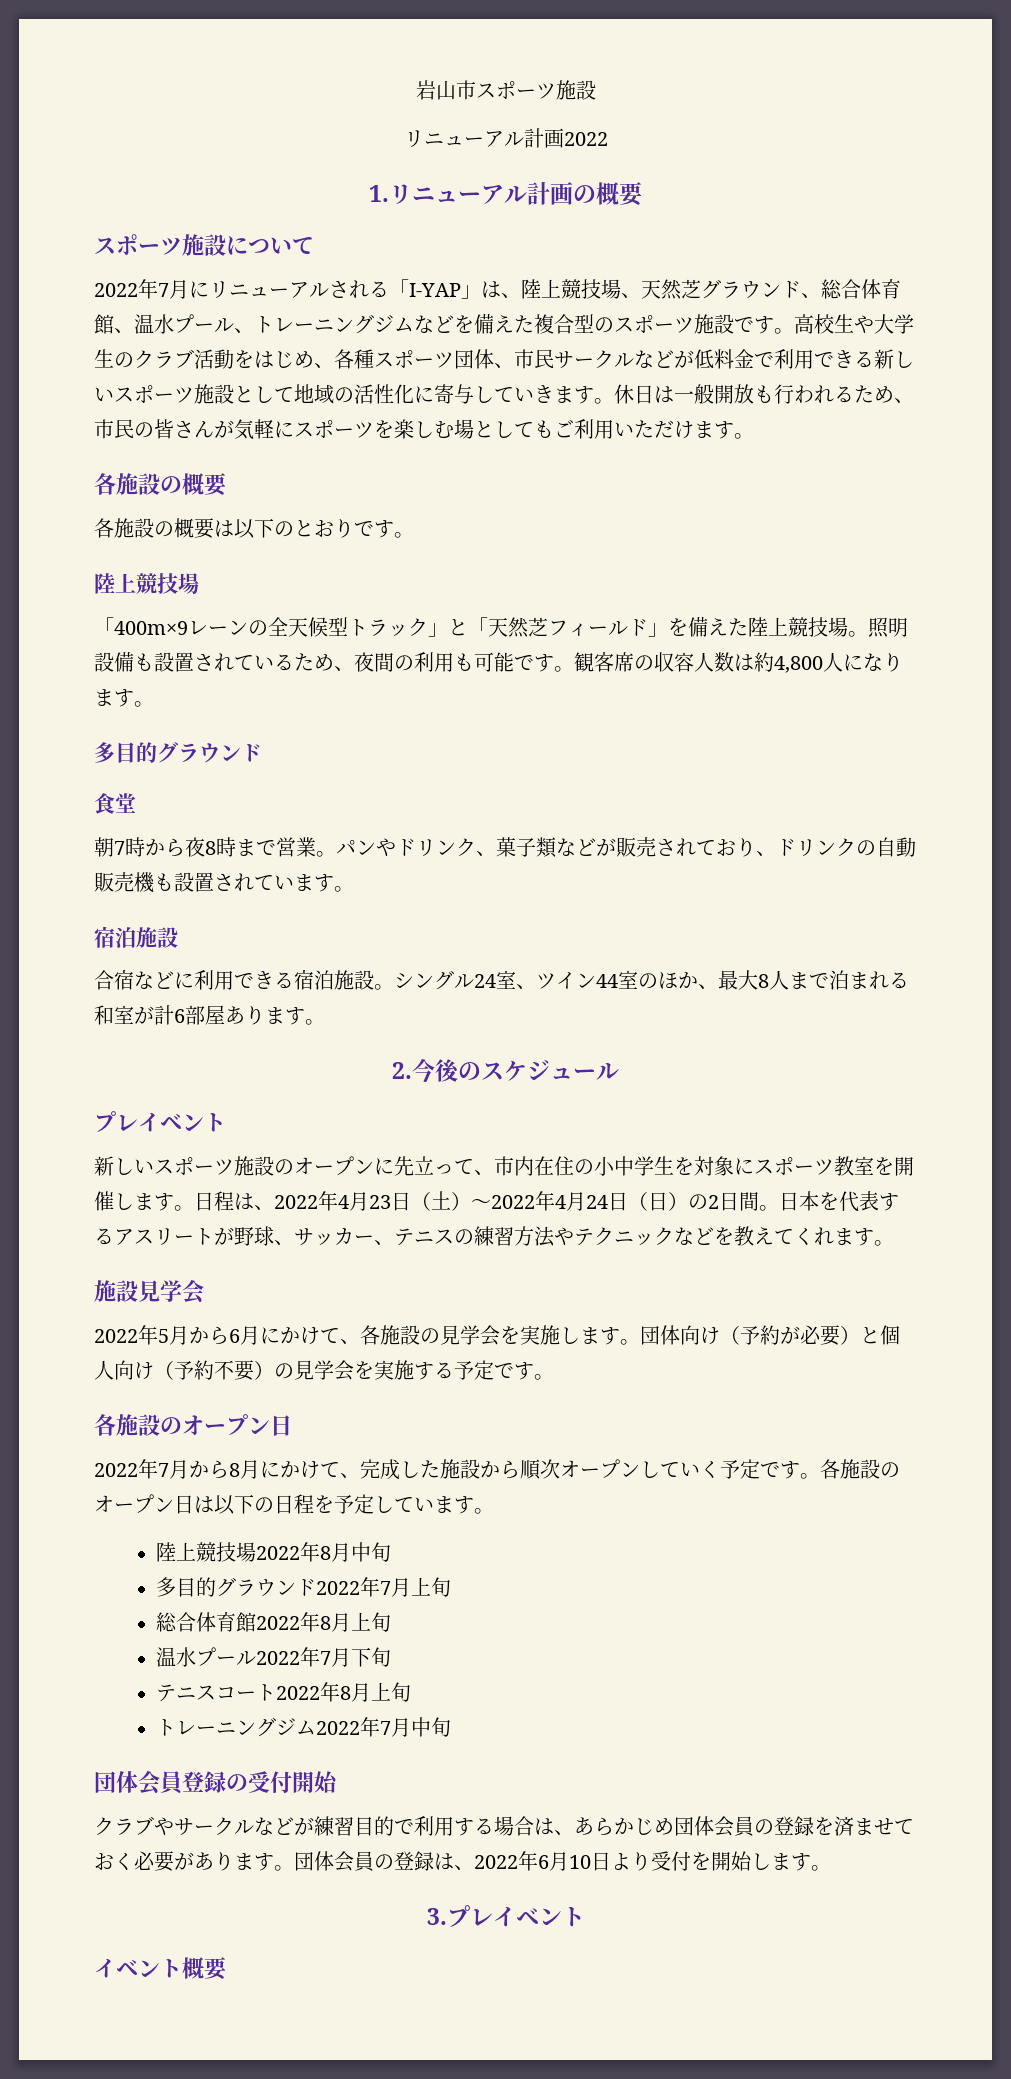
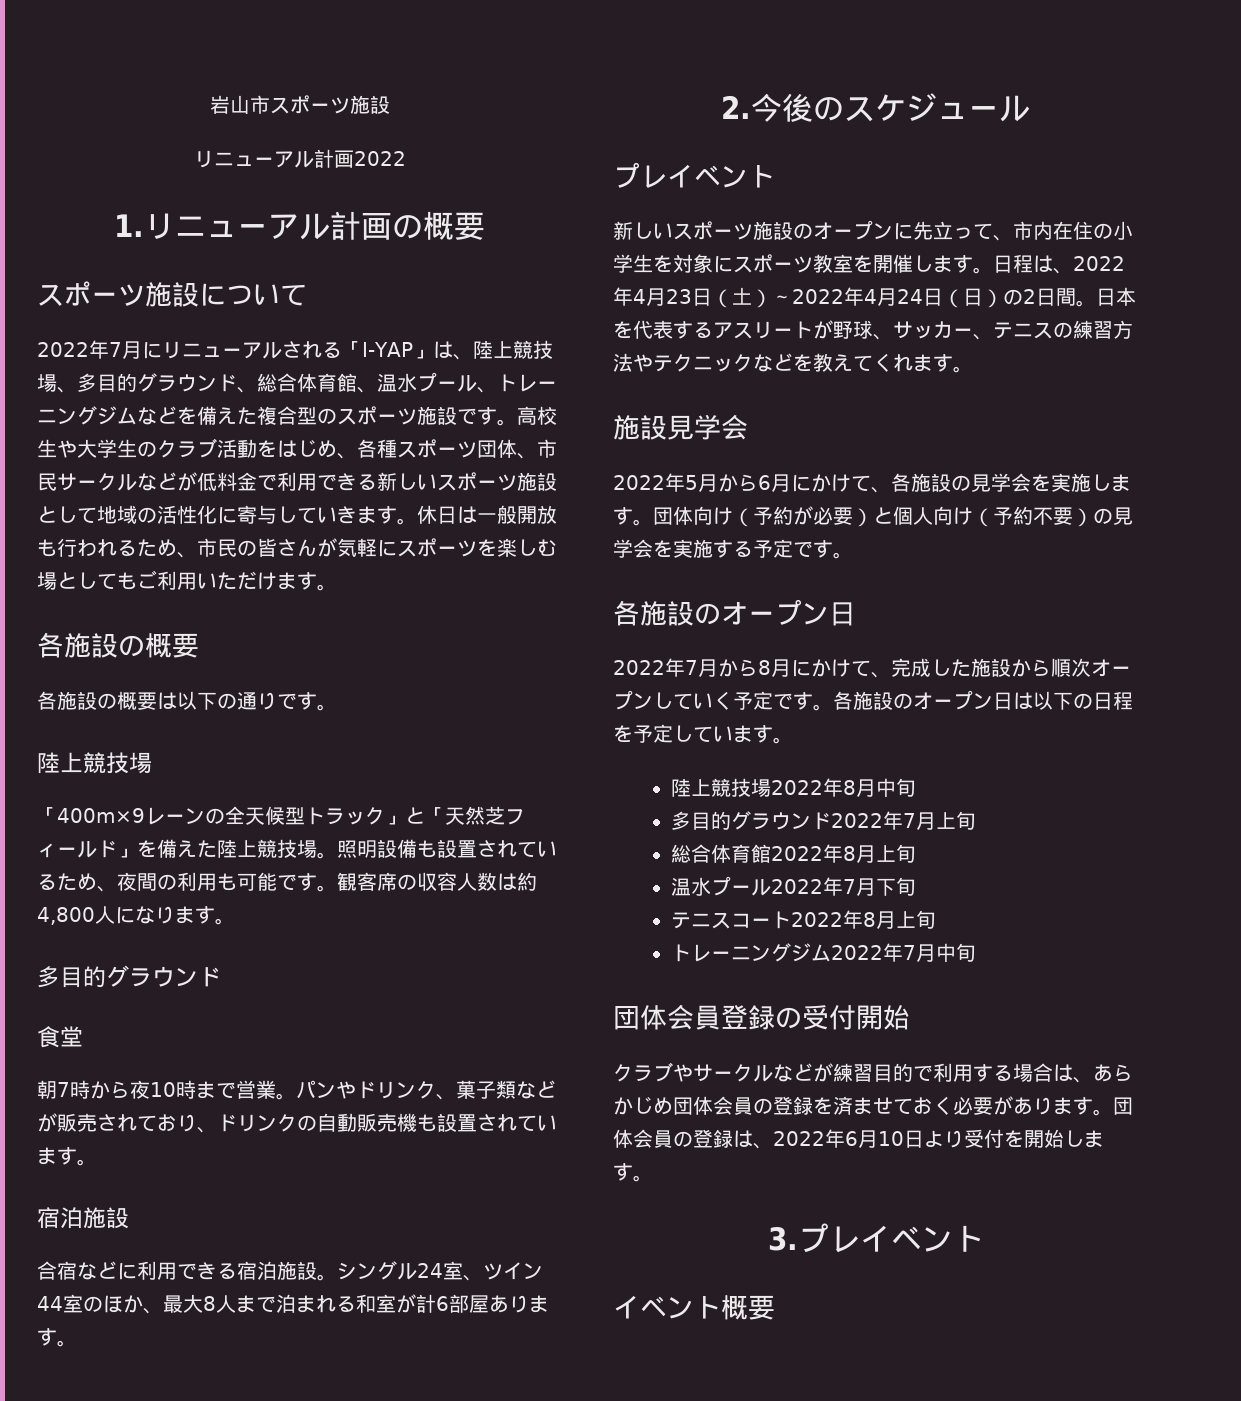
- 2022年7月にリニューアルされる「I-YAP」は、陸上競技場、天然芝グラウンド、総合体育館、温水プール、トレーニングジムなどを備えた複合型のスポーツ施設です。
+ 2022年7月にリニューアルされる「I-YAP」は、陸上競技場、多目的グラウンド、総合体育館、温水プール、トレーニングジムなどを備えた複合型のスポーツ施設です。
- 各施設の概要は以下のとおりです。
+ 各施設の概要は以下の通りです。
- 朝7時から夜8時まで営業。
+ 朝7時から夜10時まで営業。
- 新しいスポーツ施設のオープンに先立って、市内在住の小中学生を対象にスポーツ教室を開催します。
+ 新しいスポーツ施設のオープンに先立って、市内在住の小学生を対象にスポーツ教室を開催します。

